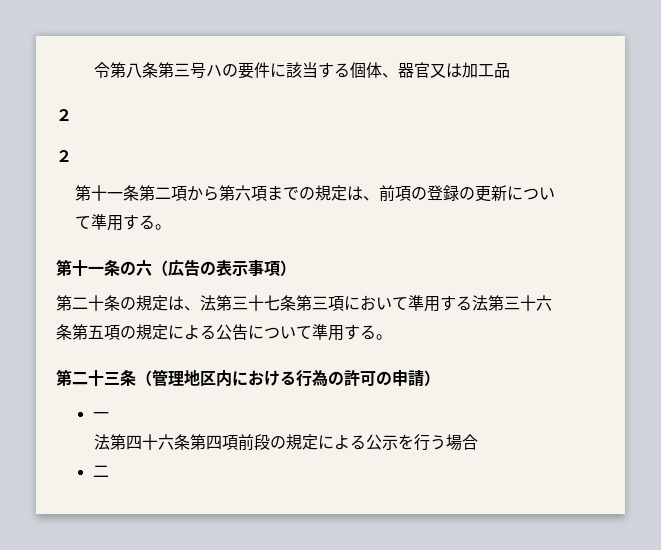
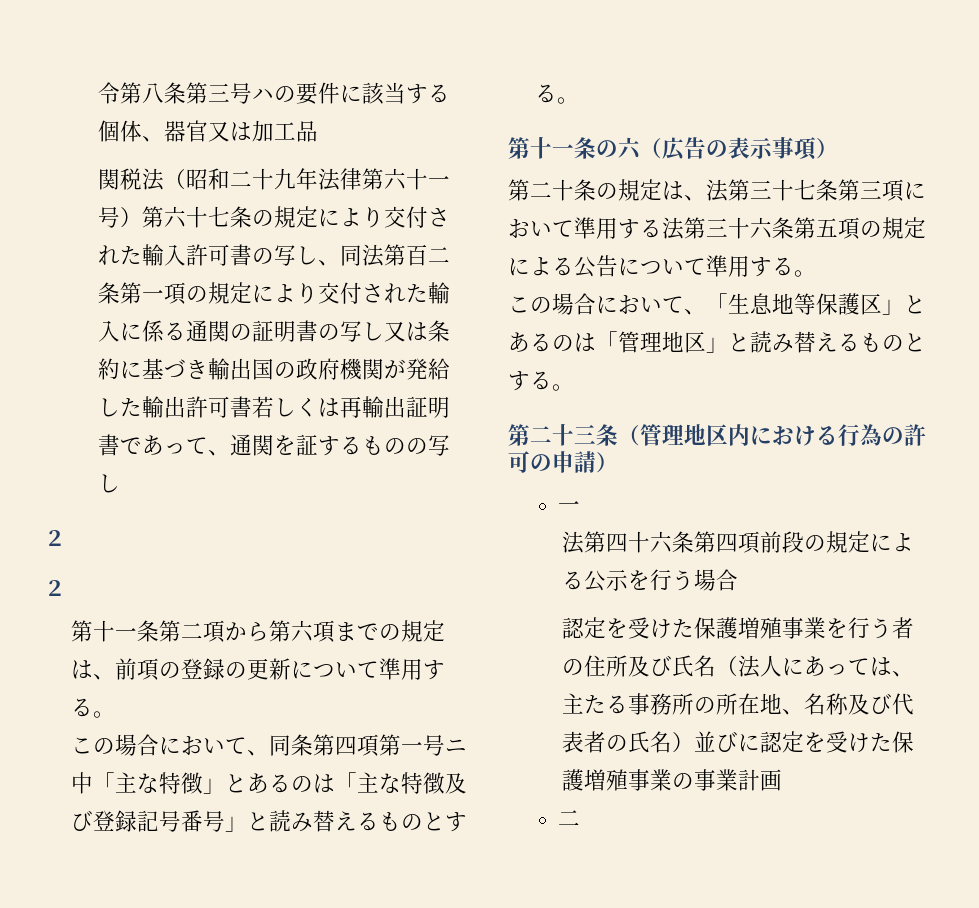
+ 関税法（昭和二十九年法律第六十一号）第六十七条の規定により交付された輸入許可書の写し、同法第百二条第一項の規定により交付された輸入に係る通関の証明書の写し又は条約に基づき輸出国の政府機関が発給した輸出許可書若しくは再輸出証明書であって、通関を証するものの写し
+ この場合において、同条第四項第一号ニ中「主な特徴」とあるのは「主な特徴及び登録記号番号」と読み替えるものとする。
+ この場合において、「生息地等保護区」とあるのは「管理地区」と読み替えるものとする。
+ 認定を受けた保護増殖事業を行う者の住所及び氏名（法人にあっては、主たる事務所の所在地、名称及び代表者の氏名）並びに認定を受けた保護増殖事業の事業計画

